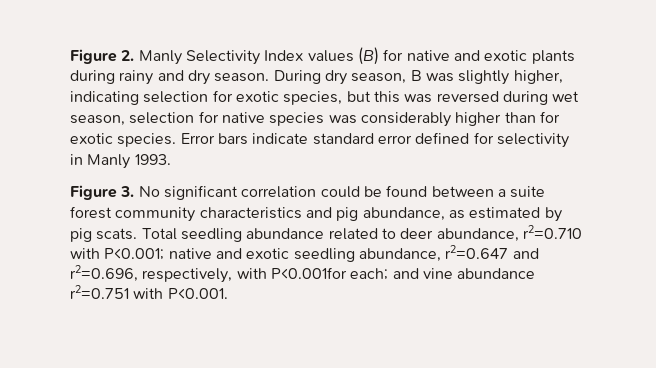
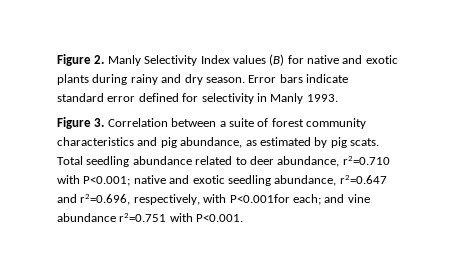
- During dry season, B was slightly higher, indicating selection for exotic species, but this was reversed during wet season, selection for native species was considerably higher than for exotic species.
- Figure 3. No significant correlation could be found between a suite forest community characteristics and pig abundance, as estimated by pig scats.
+ Figure 3. Correlation between a suite of forest community characteristics and pig abundance, as estimated by pig scats.

